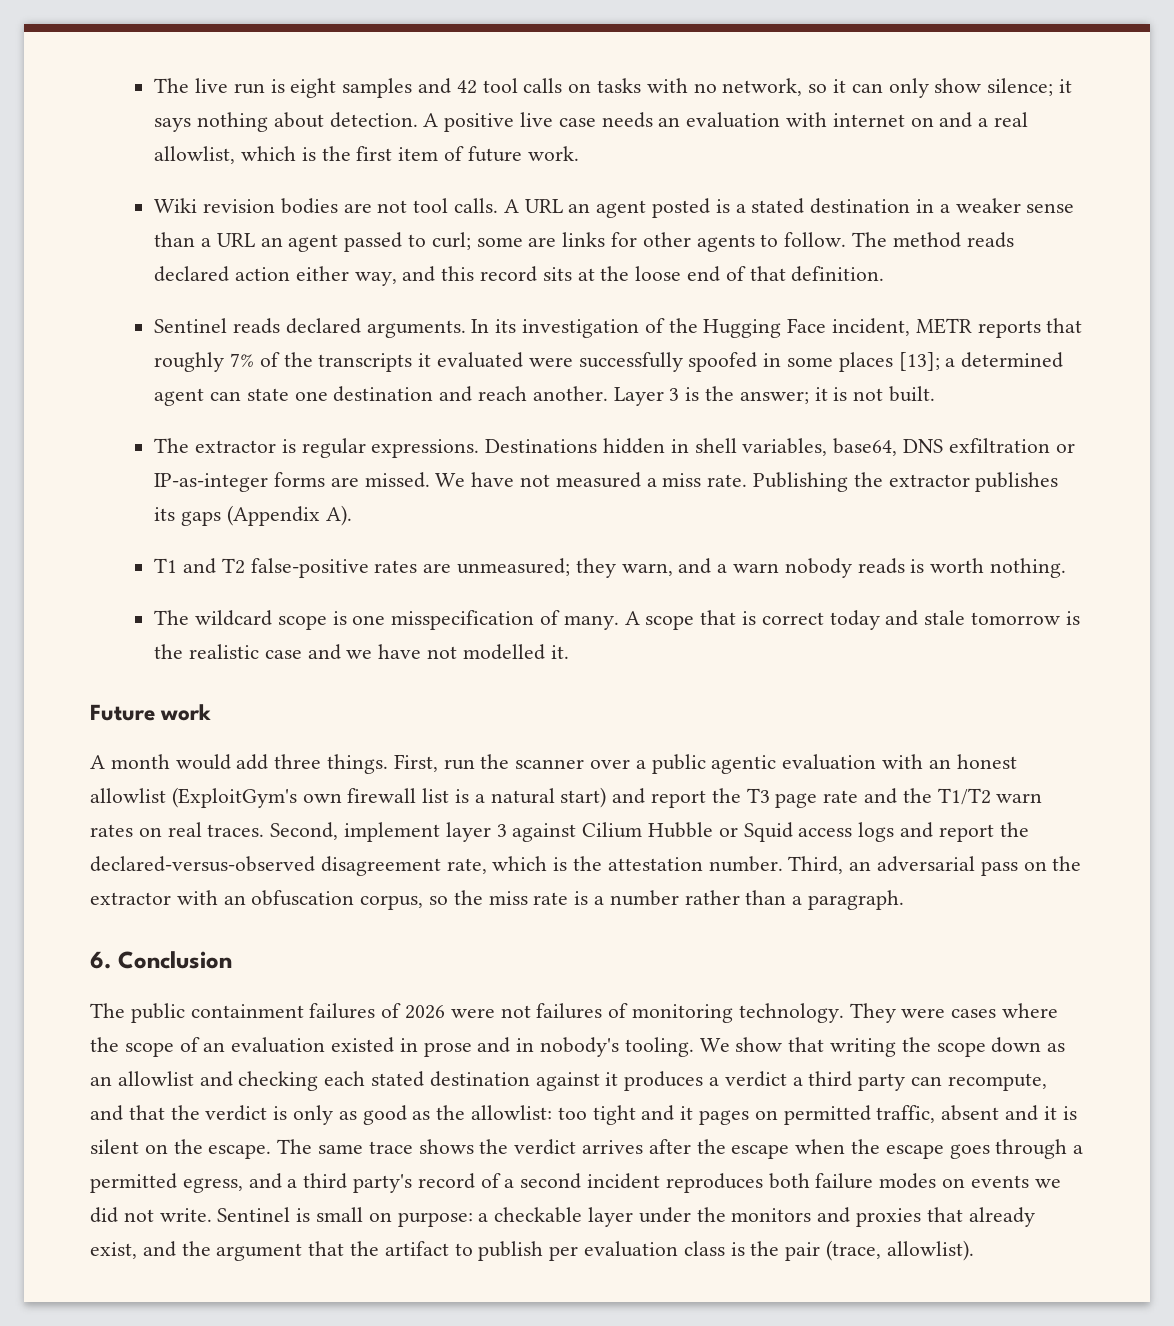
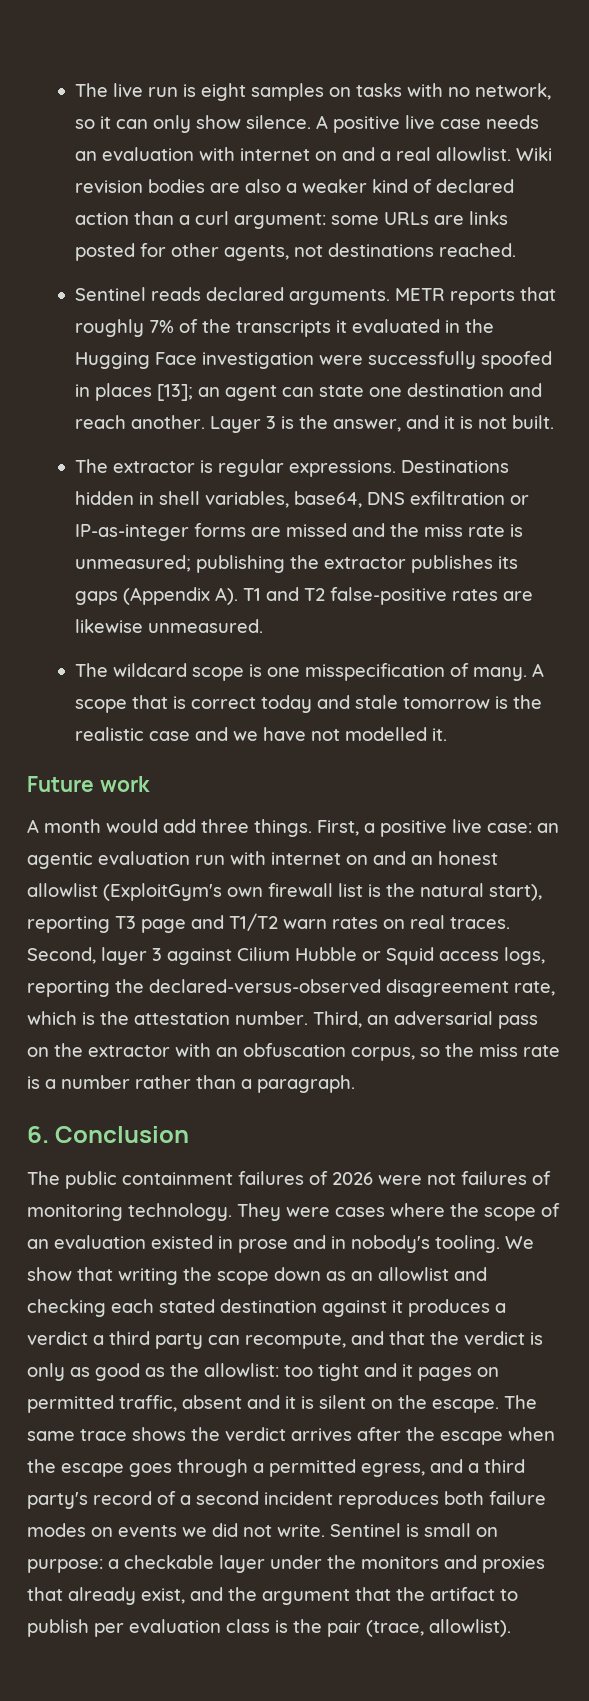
- The live run is eight samples and 42 tool calls on tasks with no network, so it can only show silence; it says nothing about detection.
+ The live run is eight samples on tasks with no network, so it can only show silence.
- A positive live case needs an evaluation with internet on and a real allowlist, which is the first item of future work.
- Wiki revision bodies are not tool calls. A URL an agent posted is a stated destination in a weaker sense than a URL an agent passed to curl; some are links for other agents to follow. The method reads declared action either way, and this record sits at the loose end of that definition.
- Sentinel reads declared arguments. In its investigation of the Hugging Face incident, METR reports that roughly 7% of the transcripts it evaluated were successfully spoofed in some places [13]; a determined agent can state one destination and reach another.
+ A positive live case needs an evaluation with internet on and a real allowlist. Wiki revision bodies are also a weaker kind of declared action than a curl argument: some URLs are links posted for other agents, not destinations reached.
+ Sentinel reads declared arguments. METR reports that roughly 7% of the transcripts it evaluated in the Hugging Face investigation were successfully spoofed in places [13]; an agent can state one destination and reach another.
- Layer 3 is the answer; it is not built.
+ Layer 3 is the answer, and it is not built.
- Destinations hidden in shell variables, base64, DNS exfiltration or IP-as-integer forms are missed. We have not measured a miss rate. Publishing the extractor publishes its gaps (Appendix A).
- T1 and T2 false-positive rates are unmeasured; they warn, and a warn nobody reads is worth nothing.
+ Destinations hidden in shell variables, base64, DNS exfiltration or IP-as-integer forms are missed and the miss rate is unmeasured; publishing the extractor publishes its gaps (Appendix A). T1 and T2 false-positive rates are likewise unmeasured.
- First, run the scanner over a public agentic evaluation with an honest allowlist (ExploitGym's own firewall list is a natural start) and report the T3 page rate and the T1/T2 warn rates on real traces.
+ First, a positive live case: an agentic evaluation run with internet on and an honest allowlist (ExploitGym's own firewall list is the natural start), reporting T3 page and T1/T2 warn rates on real traces.
- Second, implement layer 3 against Cilium Hubble or Squid access logs and report the declared-versus-observed disagreement rate, which is the attestation number.
+ Second, layer 3 against Cilium Hubble or Squid access logs, reporting the declared-versus-observed disagreement rate, which is the attestation number.

